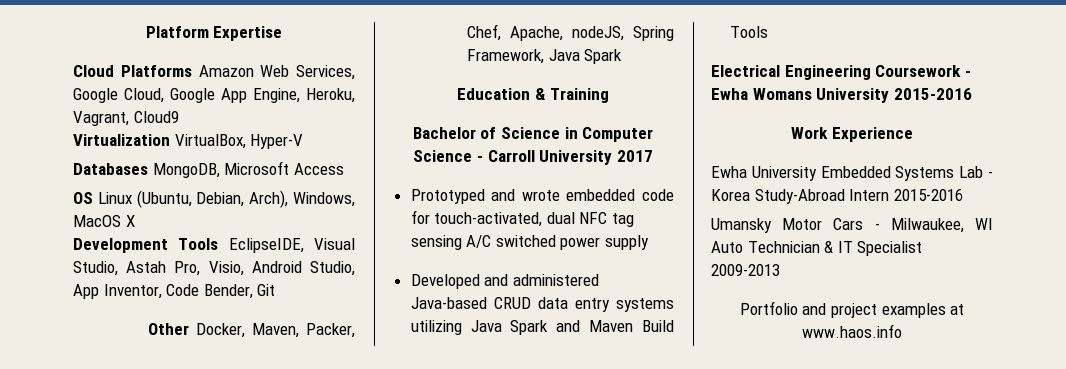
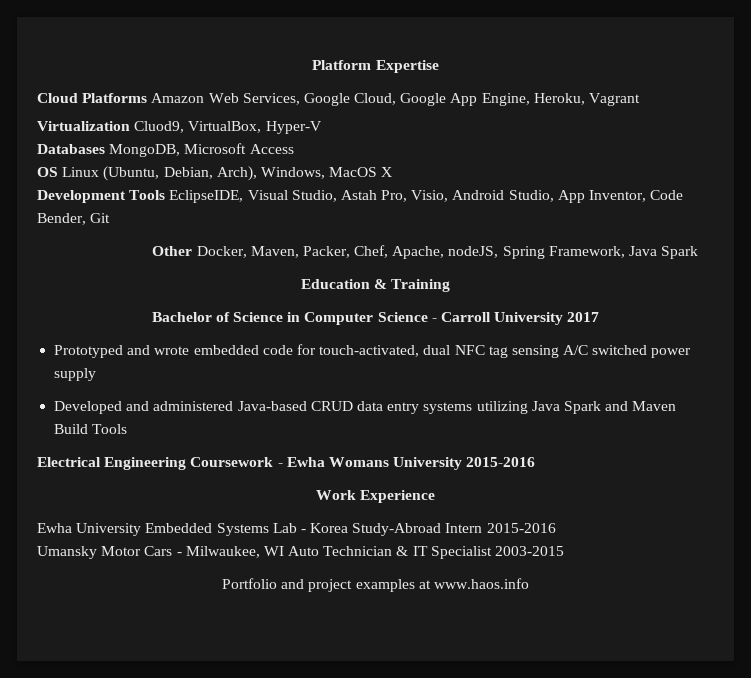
- Cloud Platforms Amazon Web Services, Google Cloud, Google App Engine, Heroku, Vagrant, Cloud9
+ Cloud Platforms Amazon Web Services, Google Cloud, Google App Engine, Heroku, Vagrant
- Virtualization VirtualBox, Hyper-V
+ Virtualization Cluod9, VirtualBox, Hyper-V
- Umansky Motor Cars - Milwaukee, WI Auto Technician & IT Specialist 2009-2013
+ Umansky Motor Cars - Milwaukee, WI Auto Technician & IT Specialist 2003-2015

